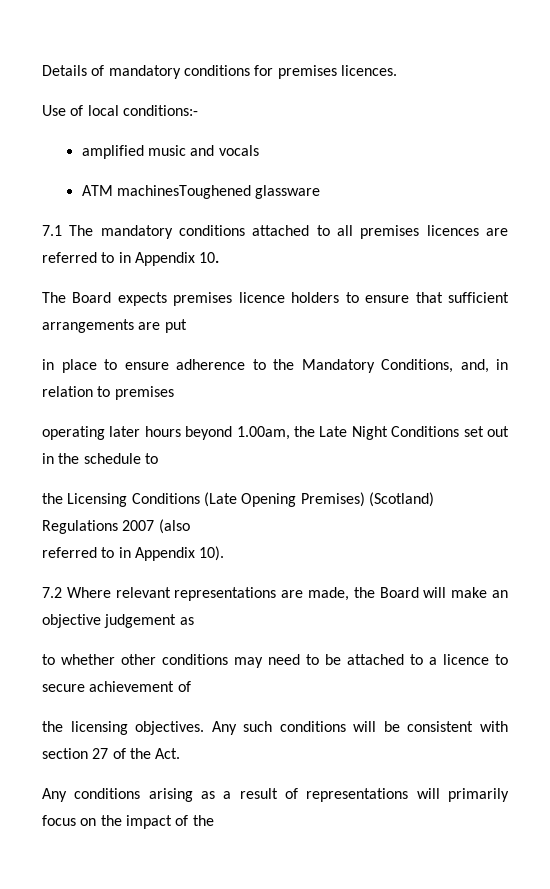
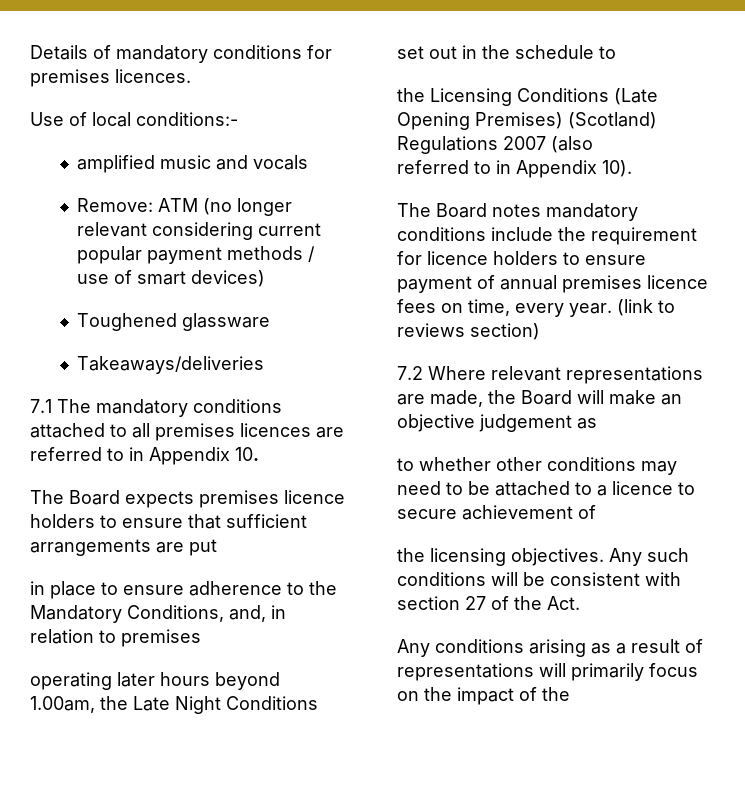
- ATM machinesToughened glassware
+ Remove: ATM (no longer relevant considering current popular payment methods / use of smart devices)
+ Toughened glassware
+ Takeaways/deliveries
+ The Board notes mandatory conditions include the requirement for licence holders to ensure payment of annual premises licence fees on time, every year. (link to reviews section)

